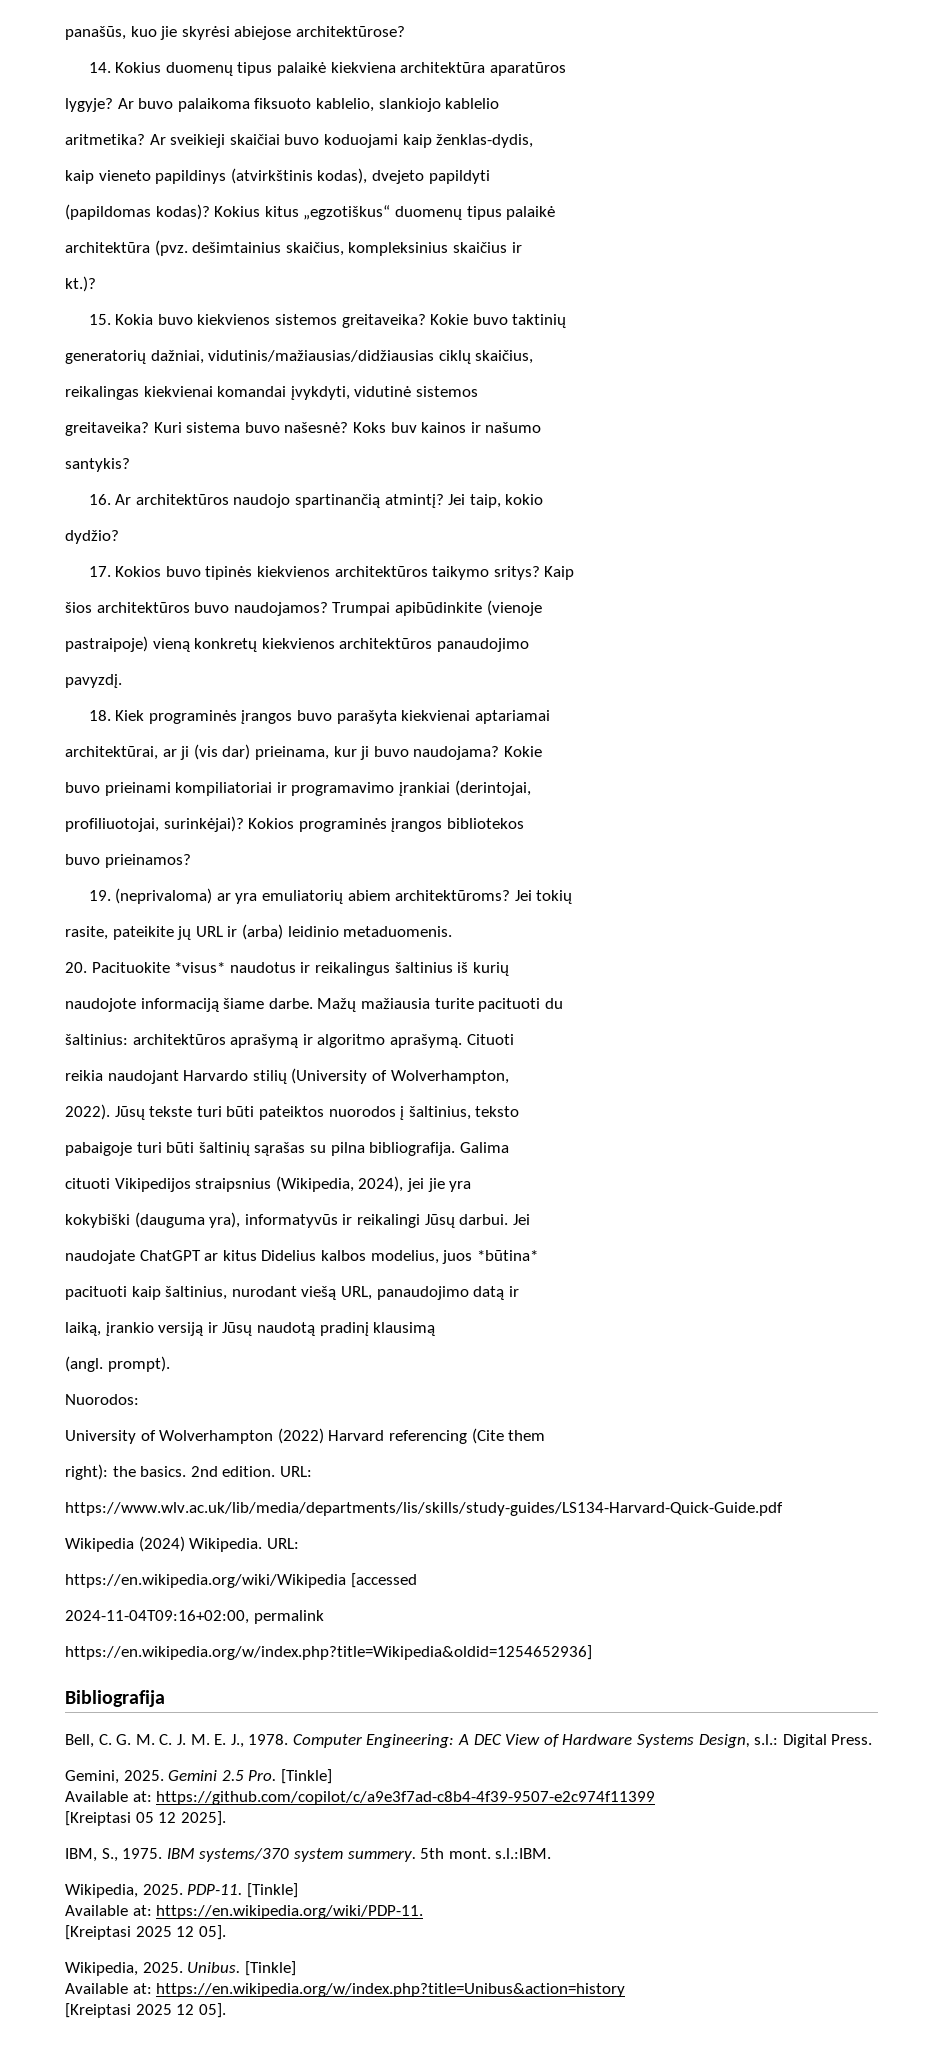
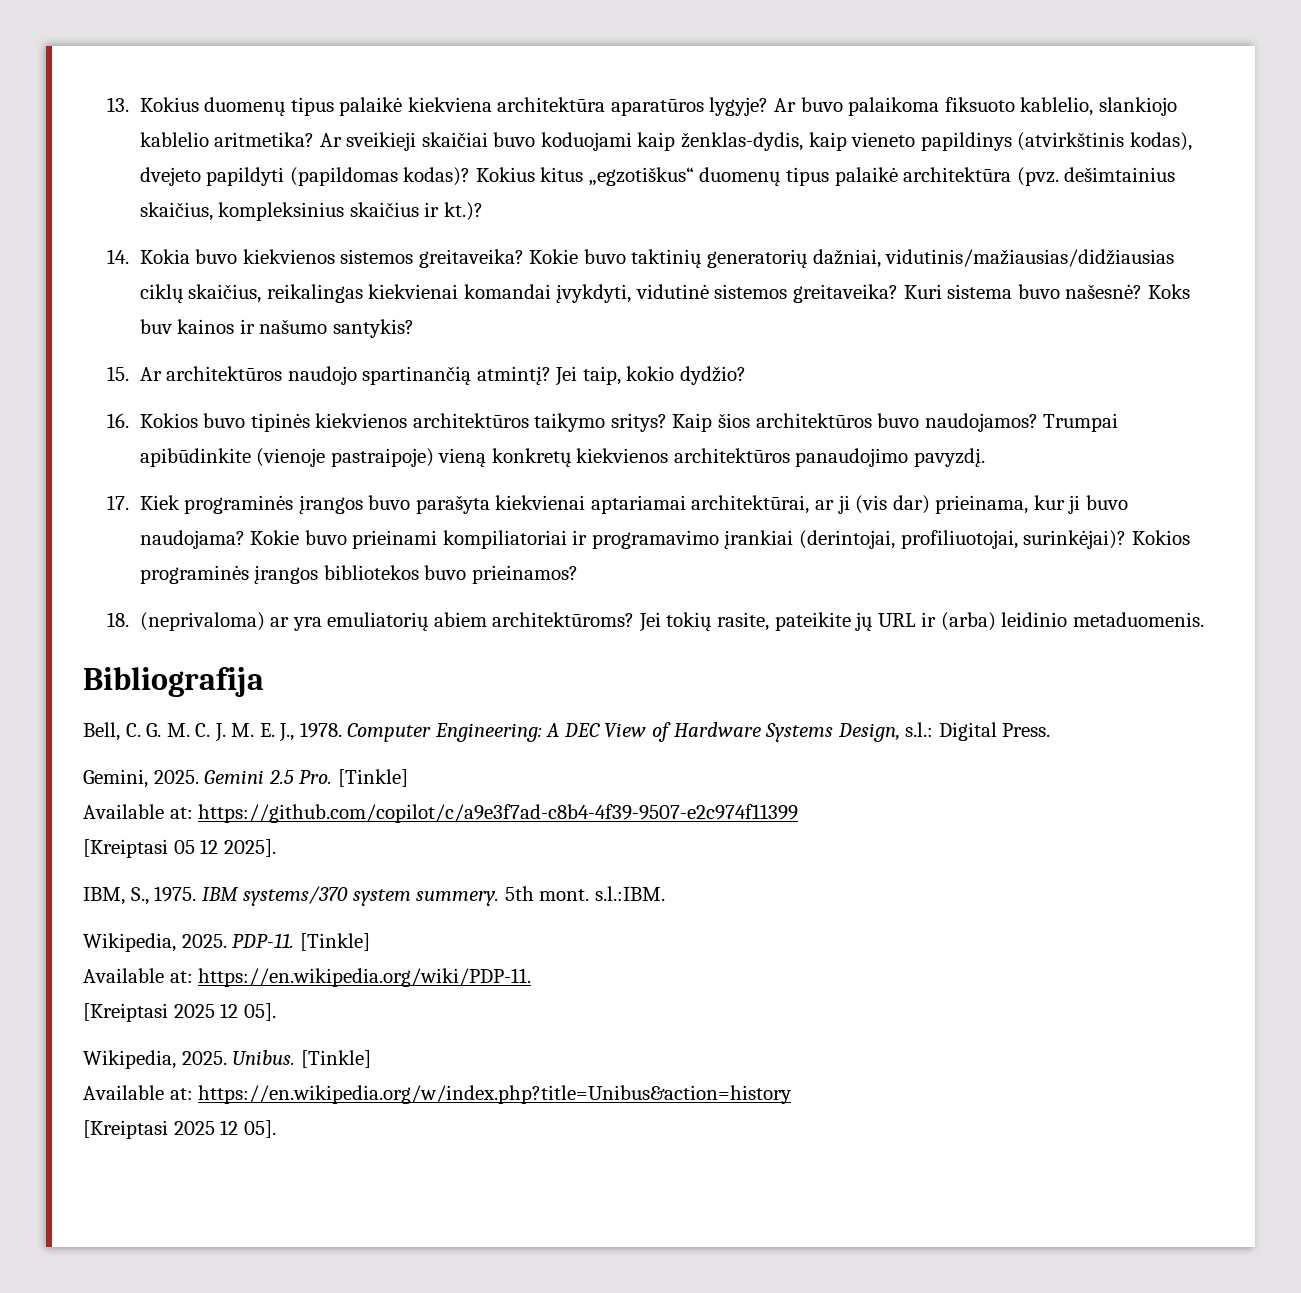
- panašūs, kuo jie skyrėsi abiejose architektūrose?
- 14. Kokius duomenų tipus palaikė kiekviena architektūra aparatūros
- lygyje?
+ 13. Kokius duomenų tipus palaikė kiekviena architektūra aparatūros lygyje?
- Ar buvo palaikoma fiksuoto kablelio, slankiojo kablelio
- aritmetika?
+ Ar buvo palaikoma fiksuoto kablelio, slankiojo kablelio aritmetika?
- Ar sveikieji skaičiai buvo koduojami kaip ženklas-dydis,
- kaip vieneto papildinys (atvirkštinis kodas), dvejeto papildyti
- (papildomas kodas)?
+ Ar sveikieji skaičiai buvo koduojami kaip ženklas-dydis, kaip vieneto papildinys (atvirkštinis kodas), dvejeto papildyti (papildomas kodas)?
- Kokius kitus „egzotiškus“ duomenų tipus palaikė
- architektūra (pvz. dešimtainius skaičius, kompleksinius skaičius ir
- kt.)?
+ Kokius kitus „egzotiškus“ duomenų tipus palaikė architektūra (pvz. dešimtainius skaičius, kompleksinius skaičius ir kt.)?
- 15. Kokia buvo kiekvienos sistemos greitaveika?
+ 14. Kokia buvo kiekvienos sistemos greitaveika?
- Kokie buvo taktinių
- generatorių dažniai, vidutinis/mažiausias/didžiausias ciklų skaičius,
- reikalingas kiekvienai komandai įvykdyti, vidutinė sistemos
- greitaveika?
+ Kokie buvo taktinių generatorių dažniai, vidutinis/mažiausias/didžiausias ciklų skaičius, reikalingas kiekvienai komandai įvykdyti, vidutinė sistemos greitaveika?
- Koks buv kainos ir našumo
- santykis?
+ Koks buv kainos ir našumo santykis?
- 16. Ar architektūros naudojo spartinančią atmintį?
+ 15. Ar architektūros naudojo spartinančią atmintį?
- Jei taip, kokio
- dydžio?
+ Jei taip, kokio dydžio?
- 17. Kokios buvo tipinės kiekvienos architektūros taikymo sritys?
+ 16. Kokios buvo tipinės kiekvienos architektūros taikymo sritys?
- Kaip
- šios architektūros buvo naudojamos?
+ Kaip šios architektūros buvo naudojamos?
- Trumpai apibūdinkite (vienoje
- pastraipoje) vieną konkretų kiekvienos architektūros panaudojimo
- pavyzdį.
+ Trumpai apibūdinkite (vienoje pastraipoje) vieną konkretų kiekvienos architektūros panaudojimo pavyzdį.
- 18. Kiek programinės įrangos buvo parašyta kiekvienai aptariamai
- architektūrai, ar ji (vis dar) prieinama, kur ji buvo naudojama? Kokie
- buvo prieinami kompiliatoriai ir programavimo įrankiai (derintojai,
- profiliuotojai, surinkėjai)?
+ 17. Kiek programinės įrangos buvo parašyta kiekvienai aptariamai architektūrai, ar ji (vis dar) prieinama, kur ji buvo naudojama? Kokie buvo prieinami kompiliatoriai ir programavimo įrankiai (derintojai, profiliuotojai, surinkėjai)?
- Kokios programinės įrangos bibliotekos
- buvo prieinamos?
+ Kokios programinės įrangos bibliotekos buvo prieinamos?
- 19. (neprivaloma) ar yra emuliatorių abiem architektūroms?
+ 18. (neprivaloma) ar yra emuliatorių abiem architektūroms?
- Jei tokių
- rasite, pateikite jų URL ir (arba) leidinio metaduomenis.
+ Jei tokių rasite, pateikite jų URL ir (arba) leidinio metaduomenis.
- 20. Pacituokite *visus* naudotus ir reikalingus šaltinius iš kurių
- naudojote informaciją šiame darbe. Mažų mažiausia turite pacituoti du
- šaltinius: architektūros aprašymą ir algoritmo aprašymą. Cituoti
- reikia naudojant Harvardo stilių (University of Wolverhampton,
- 2022). Jūsų tekste turi būti pateiktos nuorodos į šaltinius, teksto
- pabaigoje turi būti šaltinių sąrašas su pilna bibliografija. Galima
- cituoti Vikipedijos straipsnius (Wikipedia, 2024), jei jie yra
- kokybiški (dauguma yra), informatyvūs ir reikalingi Jūsų darbui. Jei
- naudojate ChatGPT ar kitus Didelius kalbos modelius, juos *būtina*
- pacituoti kaip šaltinius, nurodant viešą URL, panaudojimo datą ir
- laiką, įrankio versiją ir Jūsų naudotą pradinį klausimą
- (angl. prompt).
- Nuorodos:
- University of Wolverhampton (2022) Harvard referencing (Cite them
- right): the basics. 2nd edition. URL:
- https://www.wlv.ac.uk/lib/media/departments/lis/skills/study-guides/LS134-Harvard-Quick-Guide.pdf
- Wikipedia (2024) Wikipedia. URL:
- https://en.wikipedia.org/wiki/Wikipedia [accessed
- 2024-11-04T09:16+02:00, permalink
- https://en.wikipedia.org/w/index.php?title=Wikipedia&oldid=1254652936]

